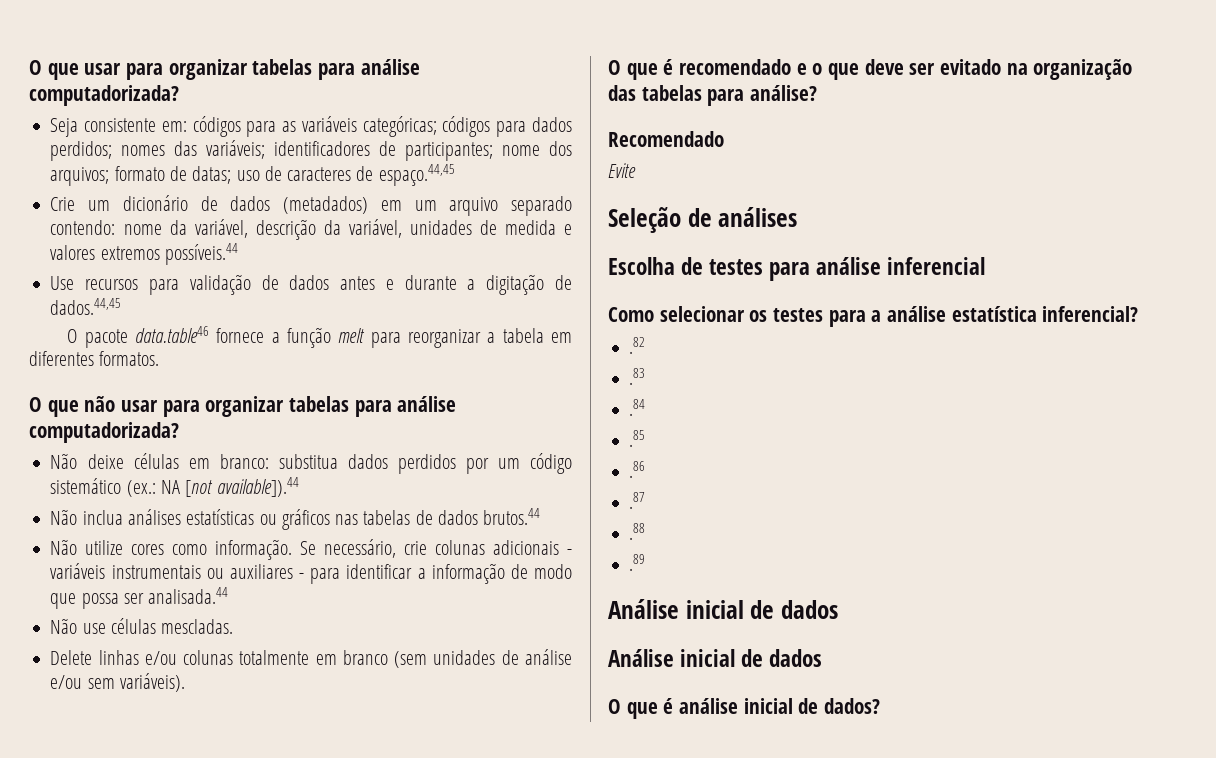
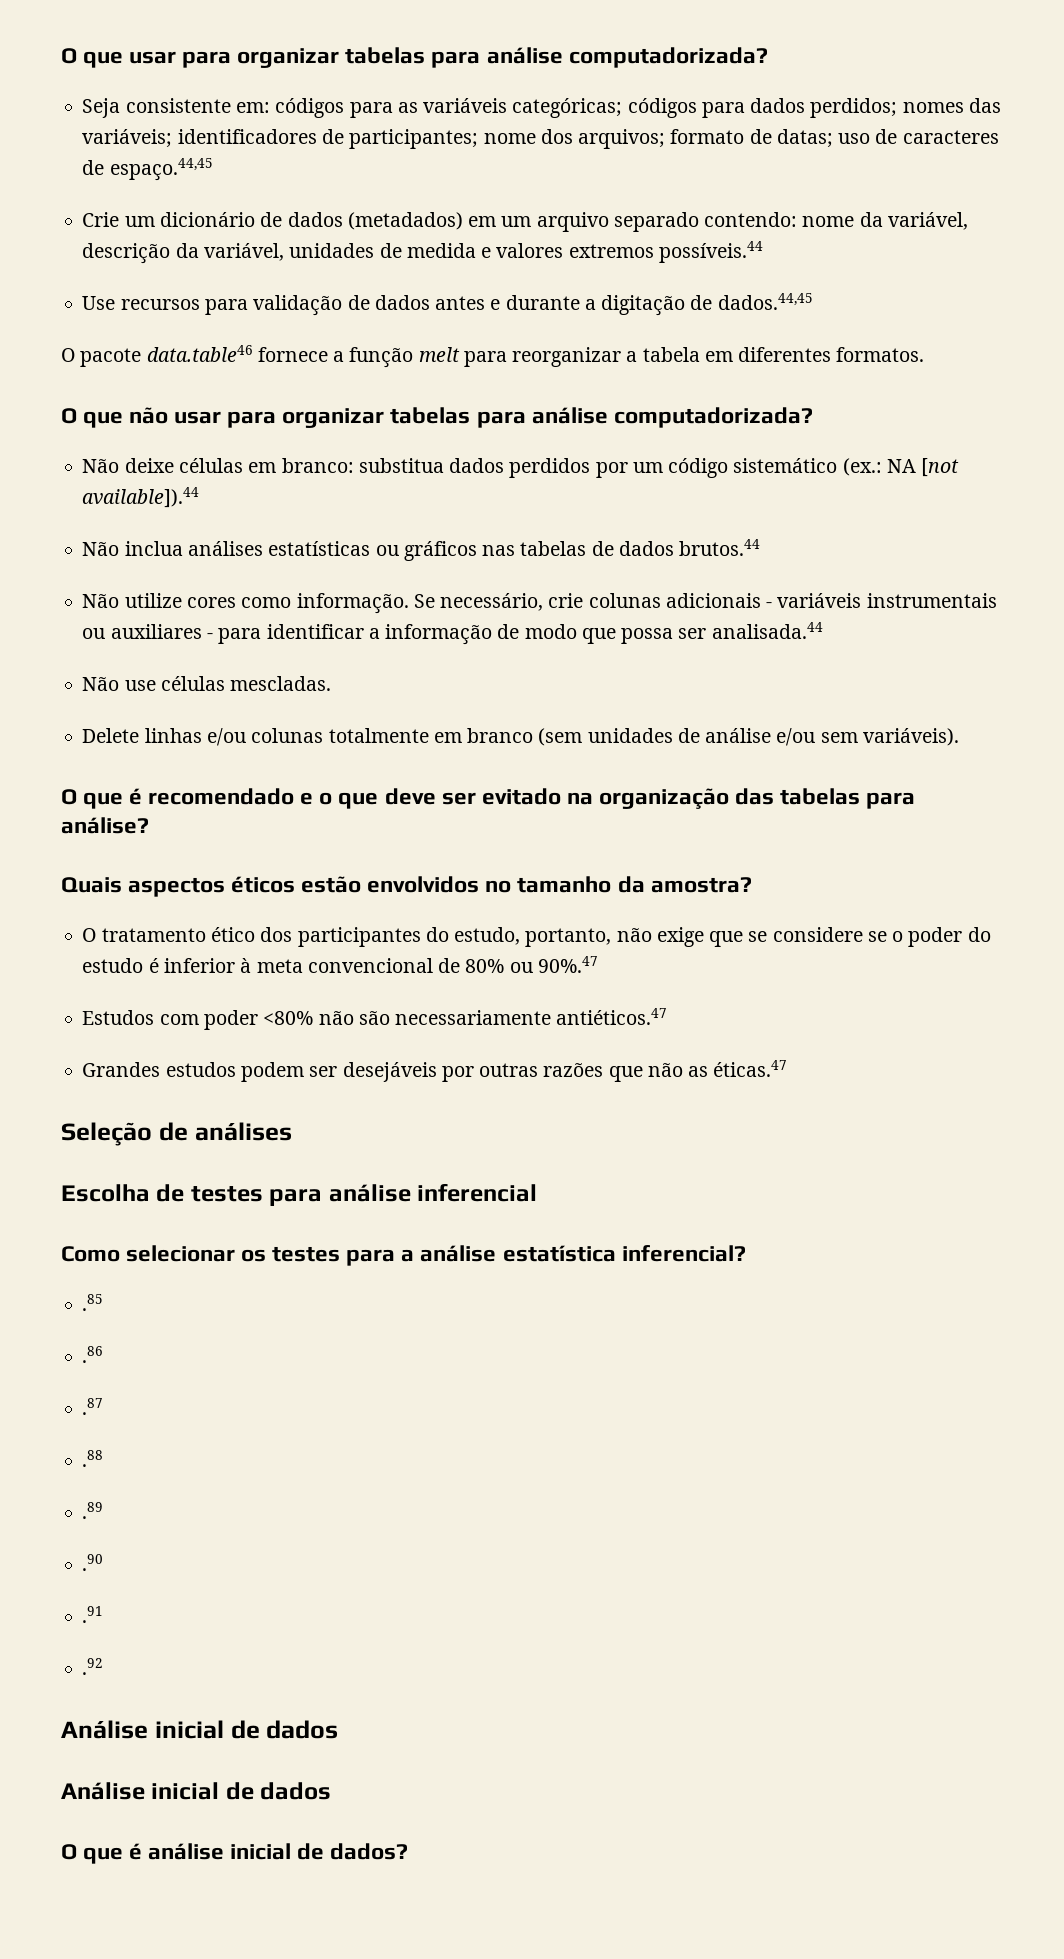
- Recomendado
- Evite
+ Quais aspectos éticos estão envolvidos no tamanho da amostra?
+ O tratamento ético dos participantes do estudo, portanto, não exige que se considere se o poder do estudo é inferior à meta convencional de 80% ou 90%.47
+ Estudos com poder <80% não são necessariamente antiéticos.47
+ Grandes estudos podem ser desejáveis por outras razões que não as éticas.47
- .82
- .83
- .84
+ .90
+ .91
+ .92

